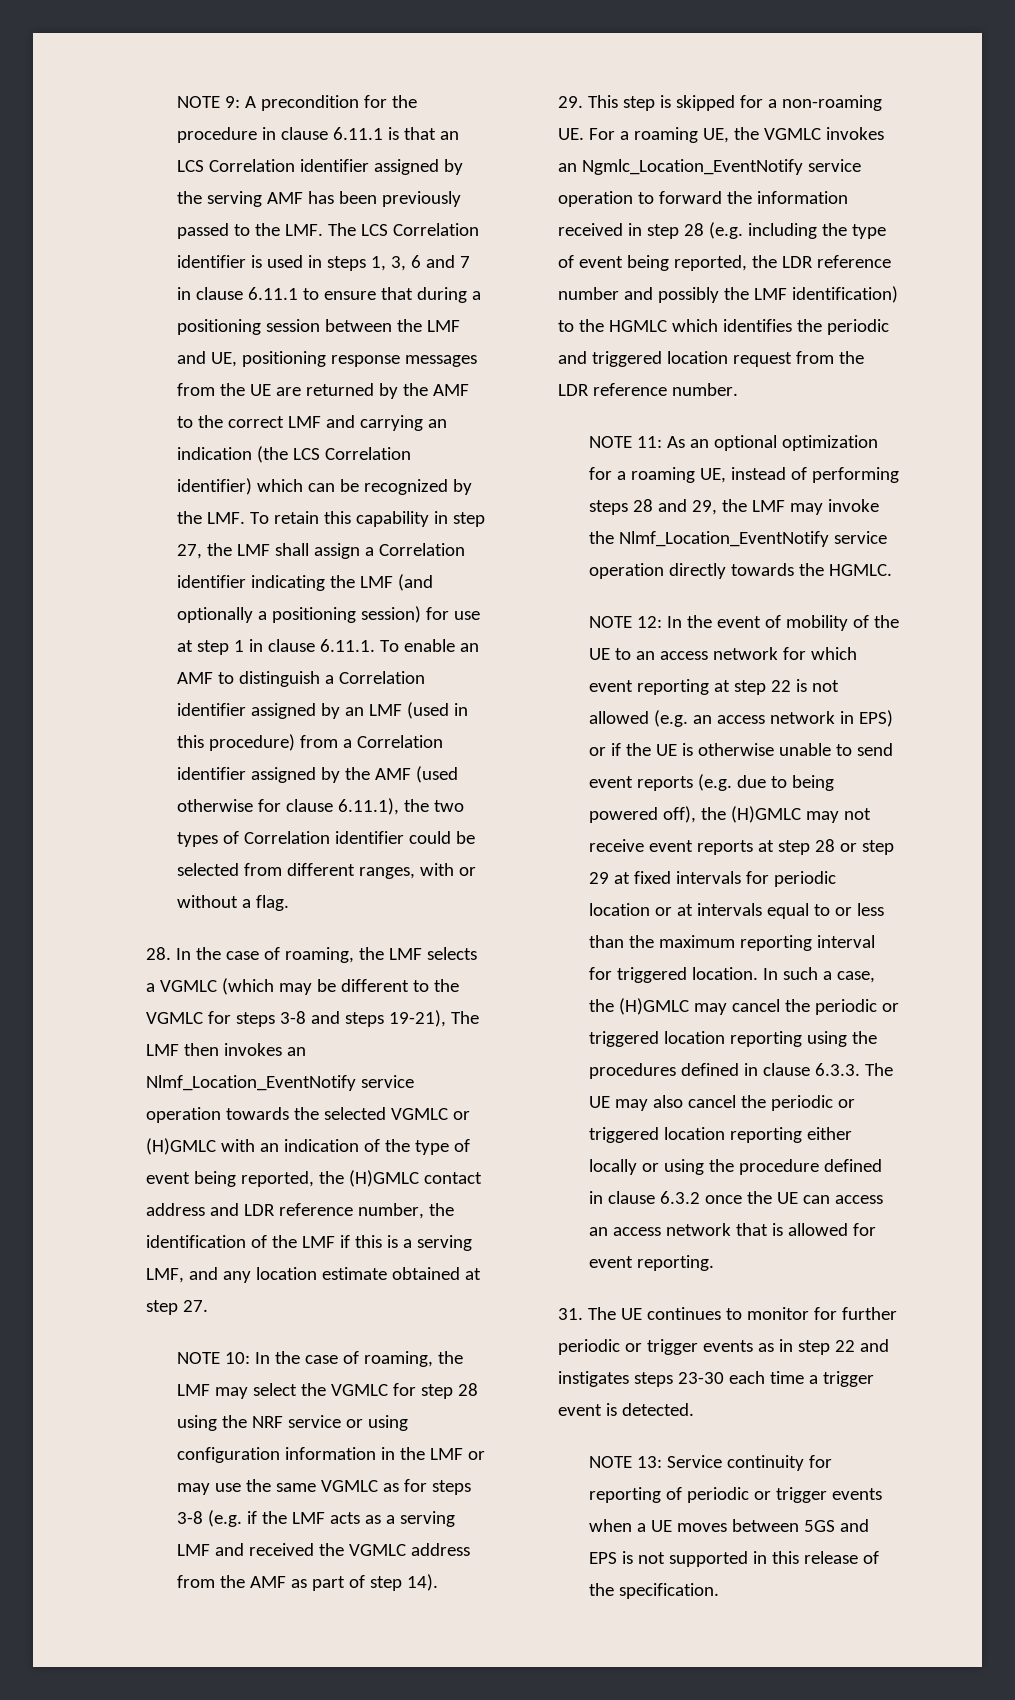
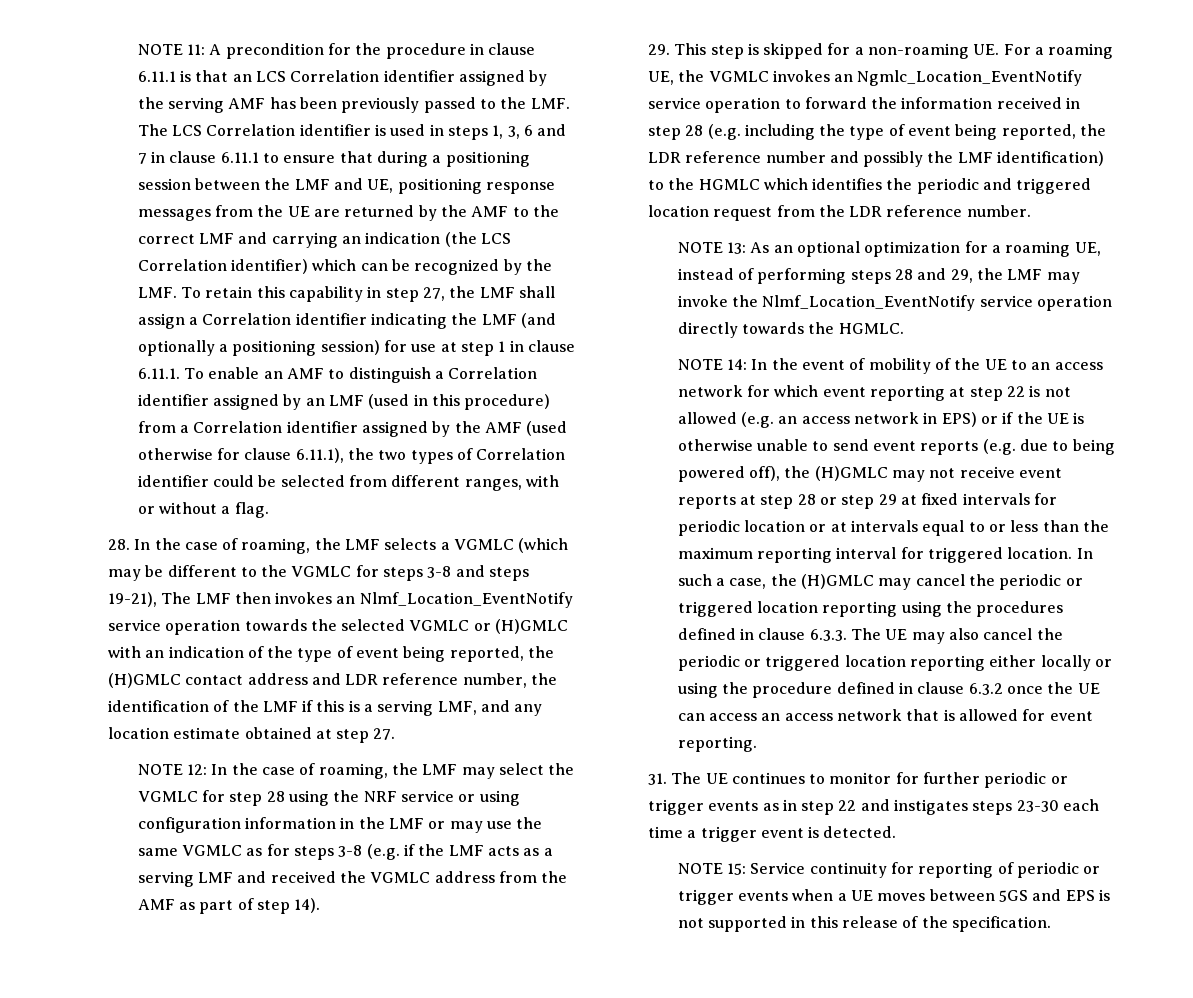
- NOTE 9:
+ NOTE 11:
- NOTE 10: In the case of roaming, the LMF may select the VGMLC for step 28 using the NRF service or using configuration information in the LMF or may use the same VGMLC as for steps 3-8 (e.g. if the LMF acts as a serving LMF and received the VGMLC address from the AMF as part of step 14).
+ NOTE 12: In the case of roaming, the LMF may select the VGMLC for step 28 using the NRF service or using configuration information in the LMF or may use the same VGMLC as for steps 3-8 (e.g. if the LMF acts as a serving LMF and received the VGMLC address from the AMF as part of step 14).
- NOTE 11: As an optional optimization for a roaming UE, instead of performing steps 28 and 29, the LMF may invoke the Nlmf_Location_EventNotify service operation directly towards the HGMLC.
+ NOTE 13: As an optional optimization for a roaming UE, instead of performing steps 28 and 29, the LMF may invoke the Nlmf_Location_EventNotify service operation directly towards the HGMLC.
- NOTE 12:
+ NOTE 14:
- NOTE 13: Service continuity for reporting of periodic or trigger events when a UE moves between 5GS and EPS is not supported in this release of the specification.
+ NOTE 15: Service continuity for reporting of periodic or trigger events when a UE moves between 5GS and EPS is not supported in this release of the specification.

